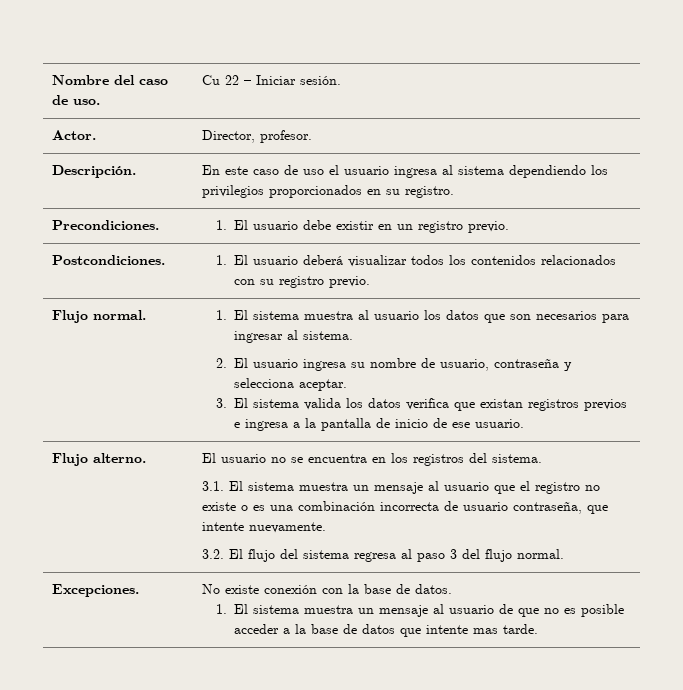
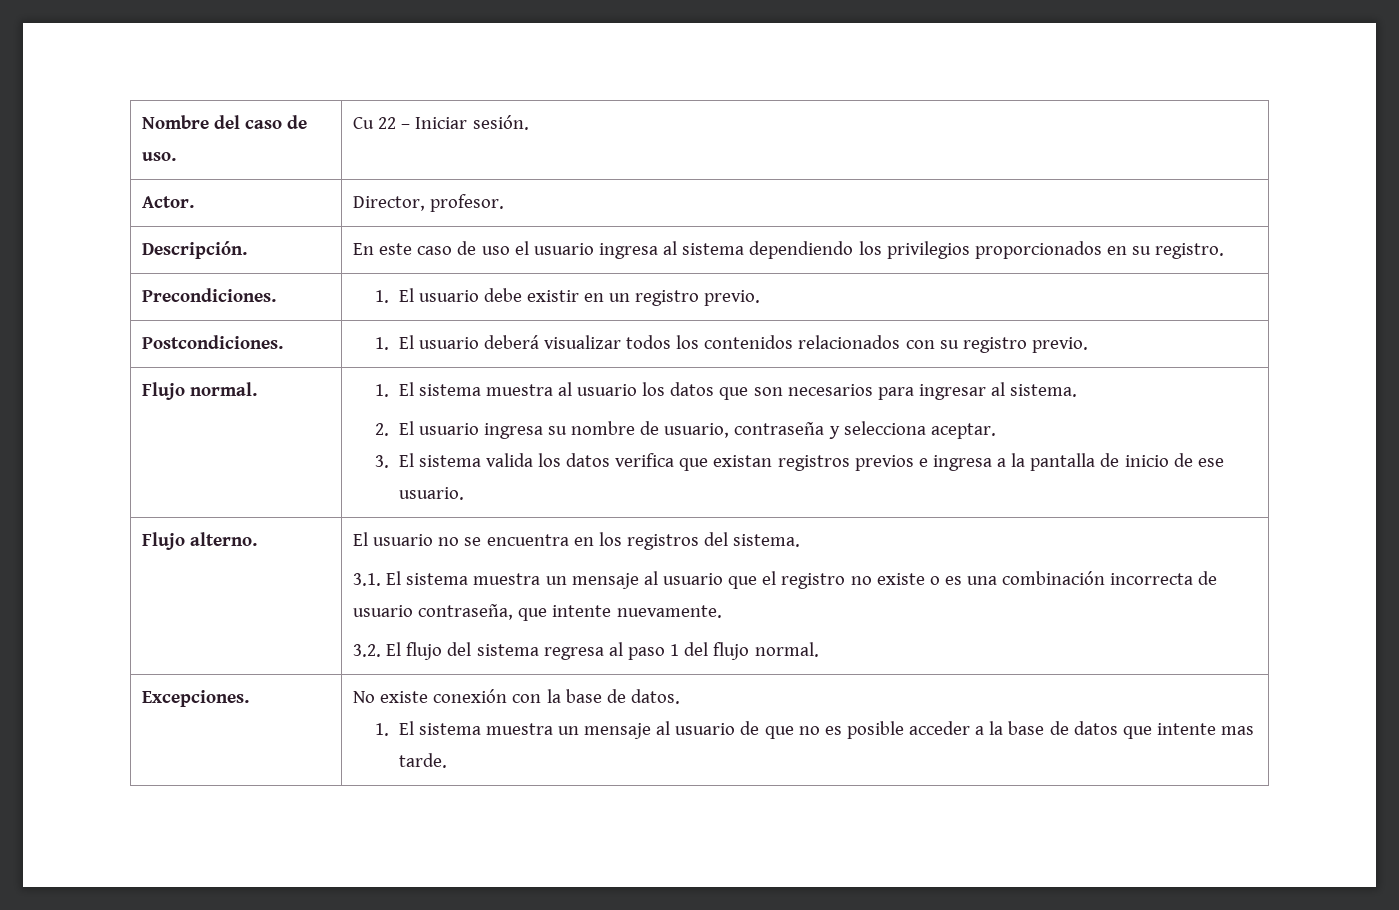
- 3.2. El flujo del sistema regresa al paso 3 del flujo normal.
+ 3.2. El flujo del sistema regresa al paso 1 del flujo normal.

